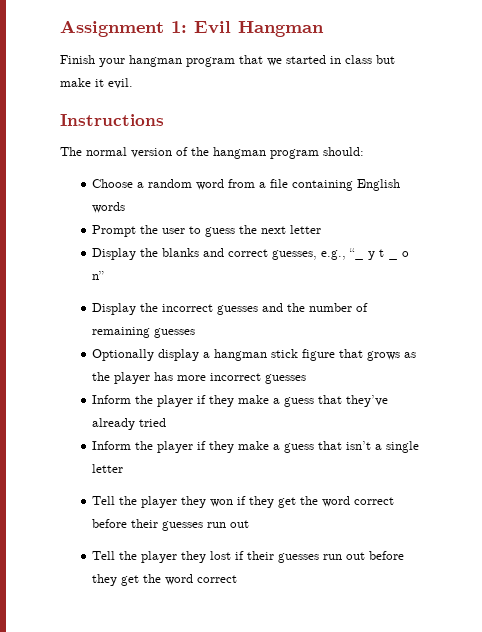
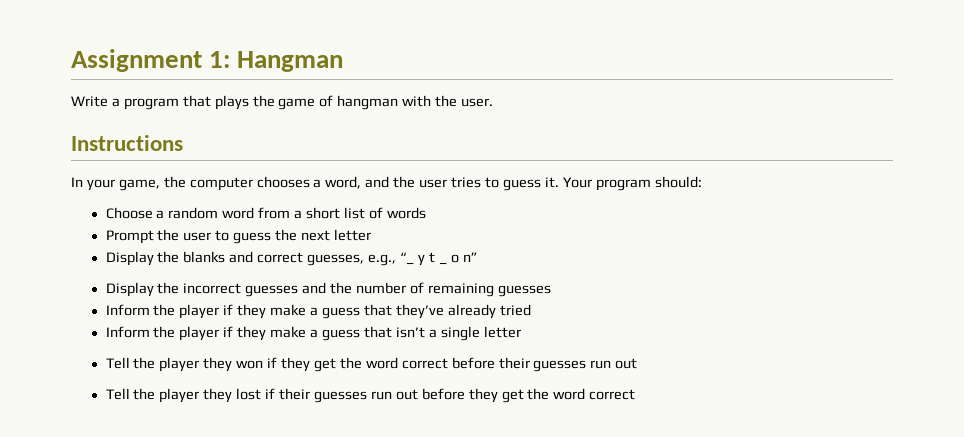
- Assignment 1: Evil Hangman
+ Assignment 1: Hangman
- Finish your hangman program that we started in class but make it evil.
+ Write a program that plays the game of hangman with the user.
  Instructions
- The normal version of the hangman program should:
+ In your game, the computer chooses a word, and the user tries to guess it. Your program should:
- Choose a random word from a file containing English words
+ Choose a random word from a short list of words
- Optionally display a hangman stick figure that grows as the player has more incorrect guesses

